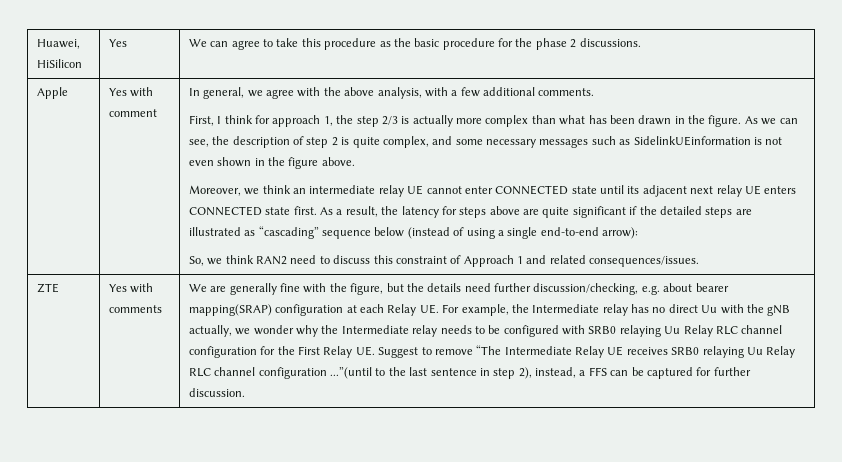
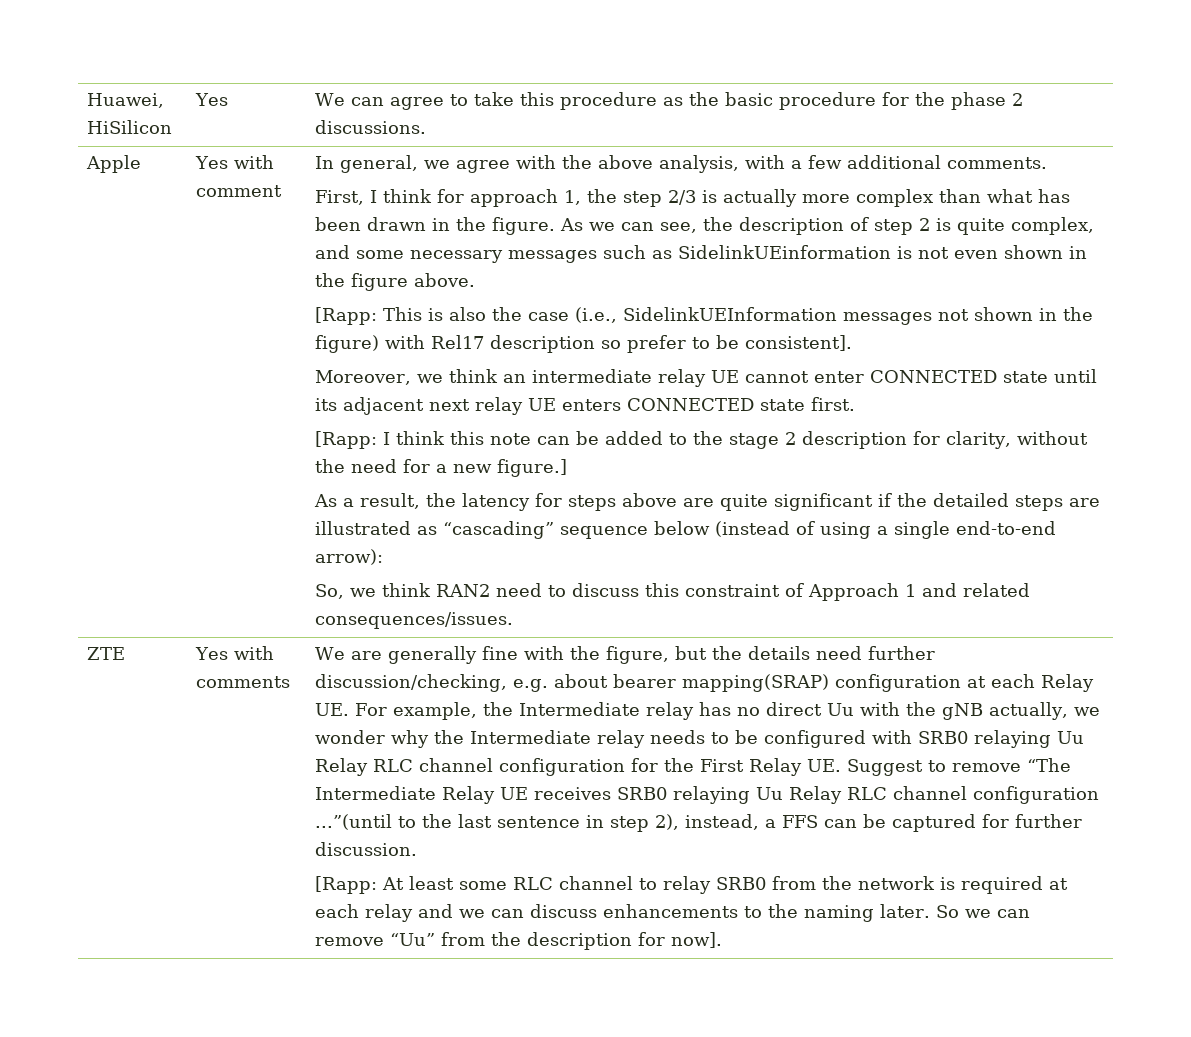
+ [Rapp: This is also the case (i.e., SidelinkUEInformation messages not shown in the figure) with Rel17 description so prefer to be consistent].
- Moreover, we think an intermediate relay UE cannot enter CONNECTED state until its adjacent next relay UE enters CONNECTED state first. As a result, the latency for steps above are quite significant if the detailed steps are illustrated as “cascading” sequence below (instead of using a single end-to-end arrow):
+ Moreover, we think an intermediate relay UE cannot enter CONNECTED state until its adjacent next relay UE enters CONNECTED state first.
+ [Rapp: I think this note can be added to the stage 2 description for clarity, without the need for a new figure.]
+ As a result, the latency for steps above are quite significant if the detailed steps are illustrated as “cascading” sequence below (instead of using a single end-to-end arrow):
+ [Rapp: At least some RLC channel to relay SRB0 from the network is required at each relay and we can discuss enhancements to the naming later. So we can remove “Uu” from the description for now].

